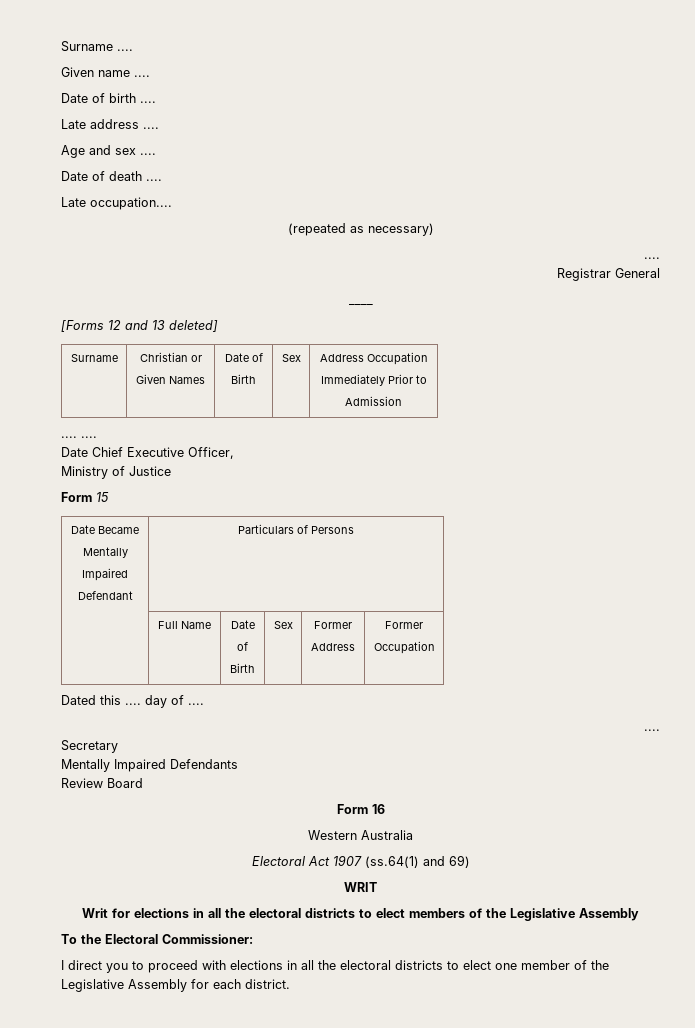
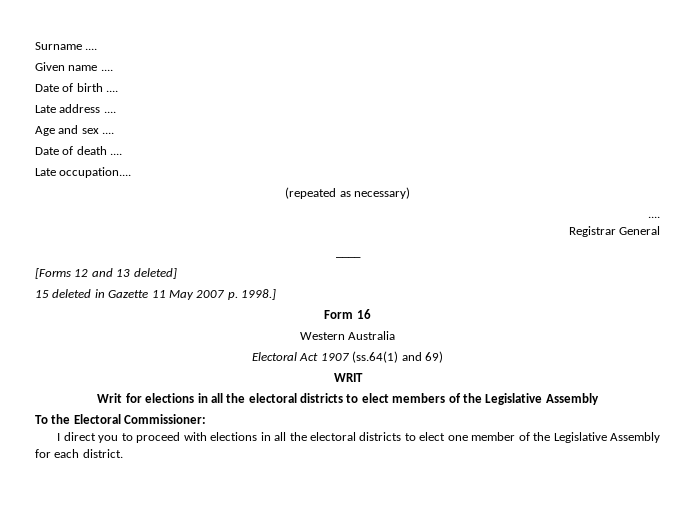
- Surname | Christian or
- Given Names | Date of
- Birth | Sex | Address Occupation
- Immediately Prior to
- Admission
- .... ....
- Date Chief Executive Officer,
- Ministry of Justice
- Form 15
- Date Became
- Mentally
- Impaired
- Defendant | Particulars of Persons
- | Full Name | Date
- of
- Birth | Sex | Former
- Address | Former
- Occupation
- Dated this .... day of ....
- ....
- Secretary
- Mentally Impaired Defendants
- Review Board
+ 15 deleted in Gazette 11 May 2007 p. 1998.]

